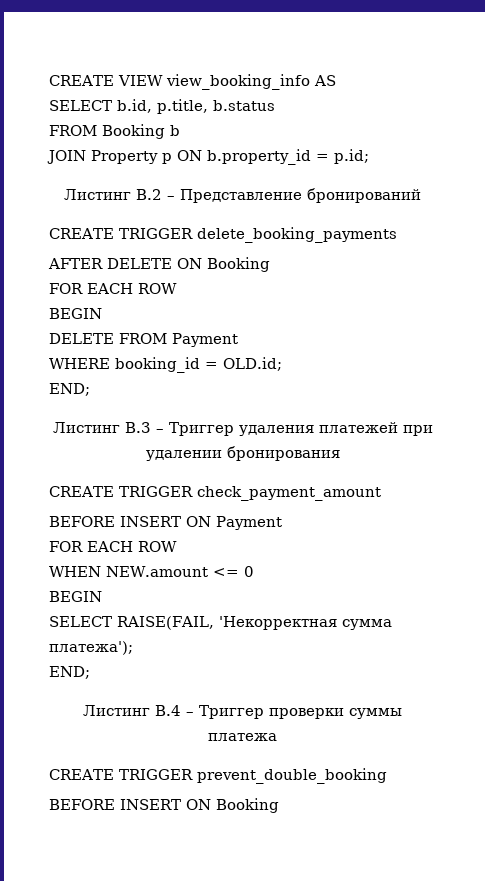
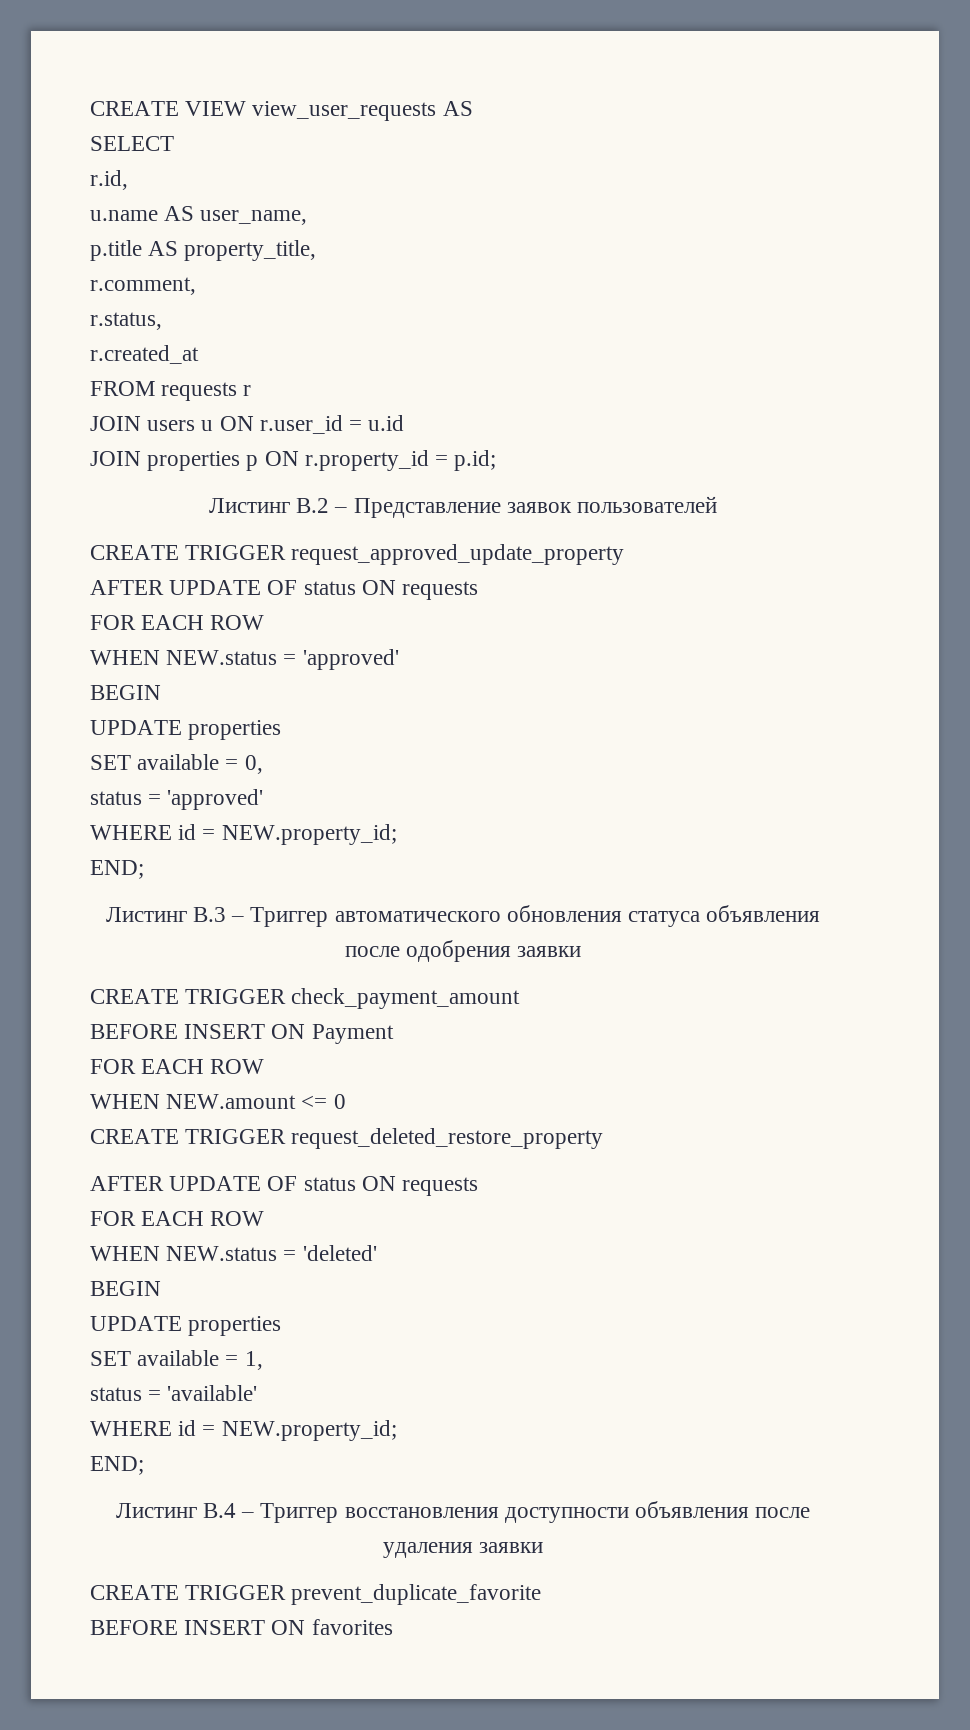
- CREATE VIEW view_booking_info AS
+ CREATE VIEW view_user_requests AS
- SELECT b.id, p.title, b.status
- FROM Booking b
- JOIN Property p ON b.property_id = p.id;
+ SELECT
+ r.id,
+ u.name AS user_name,
+ p.title AS property_title,
+ r.comment,
+ r.status,
+ r.created_at
+ FROM requests r
+ JOIN users u ON r.user_id = u.id
+ JOIN properties p ON r.property_id = p.id;
- Листинг В.2 – Представление бронирований
- CREATE TRIGGER delete_booking_payments
- AFTER DELETE ON Booking
+ Листинг В.2 – Представление заявок пользователей
+ CREATE TRIGGER request_approved_update_property
+ AFTER UPDATE OF status ON requests
  FOR EACH ROW
+ WHEN NEW.status = 'approved'
  BEGIN
- DELETE FROM Payment
- WHERE booking_id = OLD.id;
+ UPDATE properties
+ SET available = 0,
+ status = 'approved'
+ WHERE id = NEW.property_id;
- Листинг В.3 – Триггер удаления платежей при удалении бронирования
+ Листинг В.3 – Триггер автоматического обновления статуса объявления после одобрения заявки
  WHEN NEW.amount <= 0
+ CREATE TRIGGER request_deleted_restore_property
+ AFTER UPDATE OF status ON requests
+ FOR EACH ROW
+ WHEN NEW.status = 'deleted'
  BEGIN
- SELECT RAISE(FAIL, 'Некорректная сумма платежа');
+ UPDATE properties
+ SET available = 1,
+ status = 'available'
+ WHERE id = NEW.property_id;
- Листинг В.4 – Триггер проверки суммы платежа
- CREATE TRIGGER prevent_double_booking
- BEFORE INSERT ON Booking
+ Листинг В.4 – Триггер восстановления доступности объявления после удаления заявки
+ CREATE TRIGGER prevent_duplicate_favorite
+ BEFORE INSERT ON favorites

